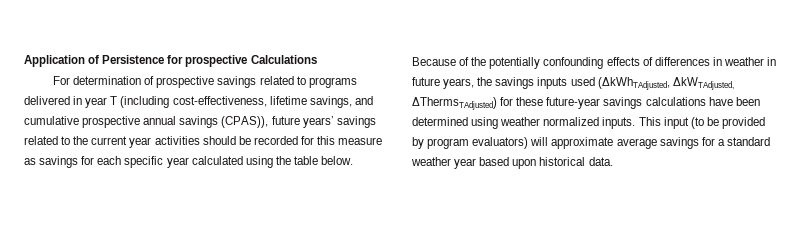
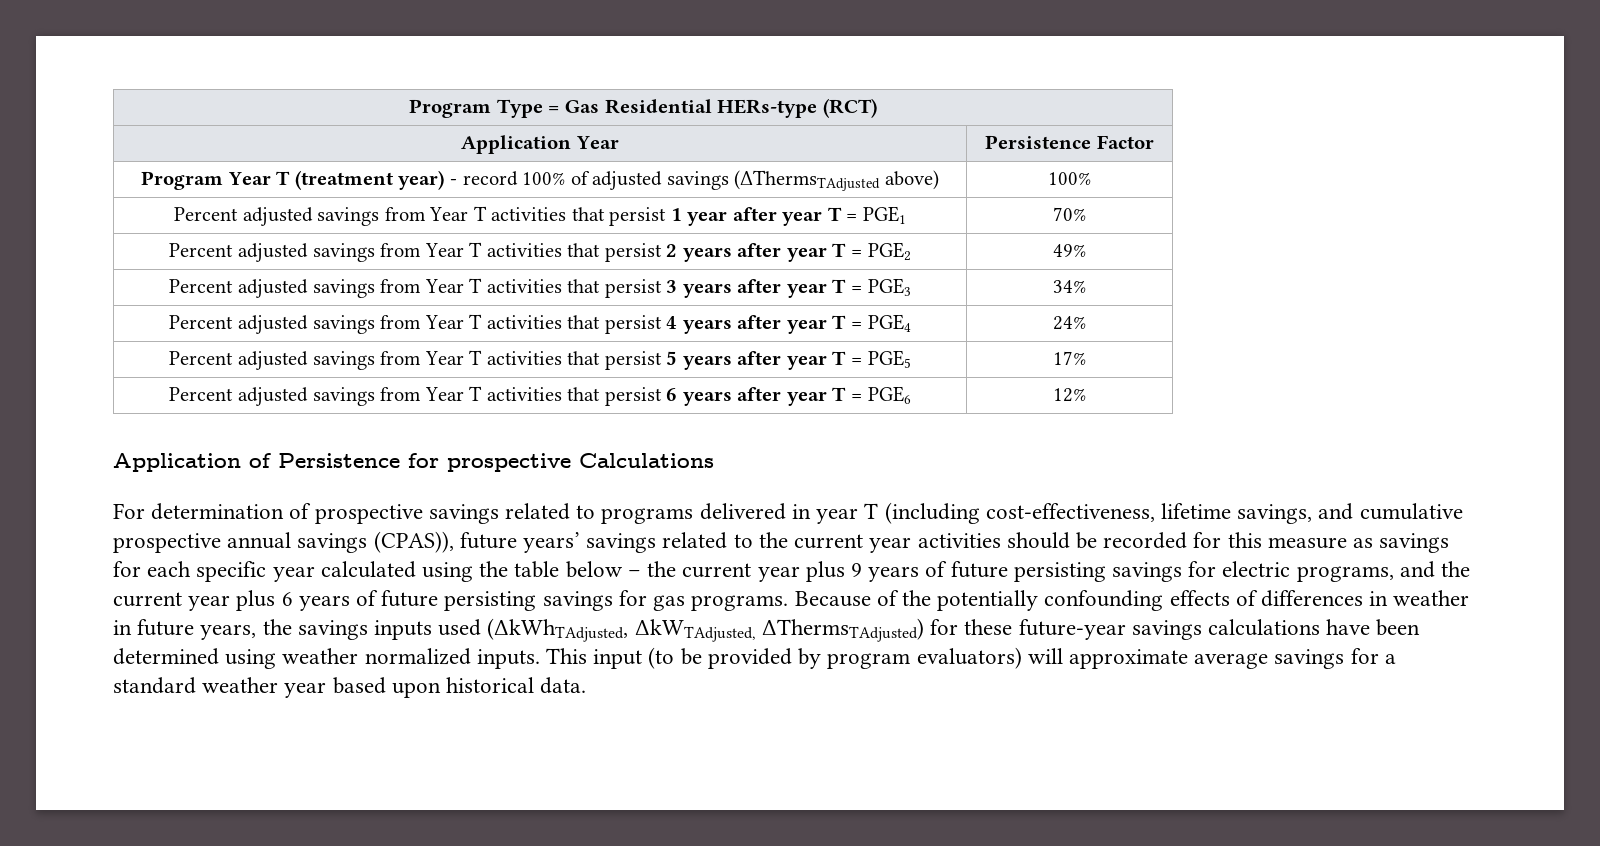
+ Program Type = Gas Residential HERs-type (RCT)
+ Application Year | Persistence Factor
+ Program Year T (treatment year) - record 100% of adjusted savings (ΔThermsTAdjusted above) | 100%
+ Percent adjusted savings from Year T activities that persist 1 year after year T = PGE1 | 70%
+ Percent adjusted savings from Year T activities that persist 2 years after year T = PGE2 | 49%
+ Percent adjusted savings from Year T activities that persist 3 years after year T = PGE3 | 34%
+ Percent adjusted savings from Year T activities that persist 4 years after year T = PGE4 | 24%
+ Percent adjusted savings from Year T activities that persist 5 years after year T = PGE5 | 17%
+ Percent adjusted savings from Year T activities that persist 6 years after year T = PGE6 | 12%
- For determination of prospective savings related to programs delivered in year T (including cost-effectiveness, lifetime savings, and cumulative prospective annual savings (CPAS)), future years’ savings related to the current year activities should be recorded for this measure as savings for each specific year calculated using the table below.
+ For determination of prospective savings related to programs delivered in year T (including cost-effectiveness, lifetime savings, and cumulative prospective annual savings (CPAS)), future years’ savings related to the current year activities should be recorded for this measure as savings for each specific year calculated using the table below – the current year plus 9 years of future persisting savings for electric programs, and the current year plus 6 years of future persisting savings for gas programs.

